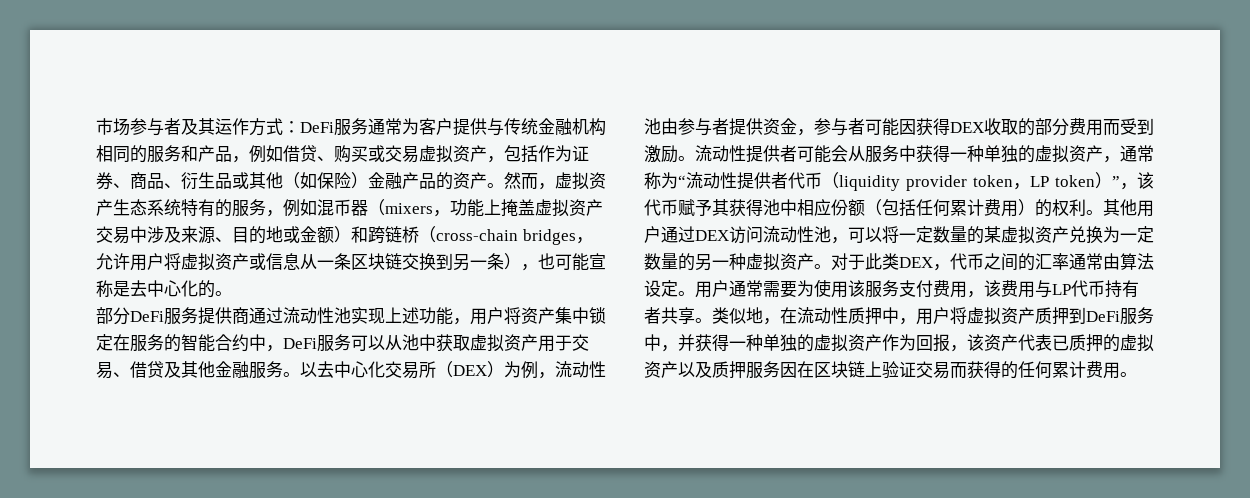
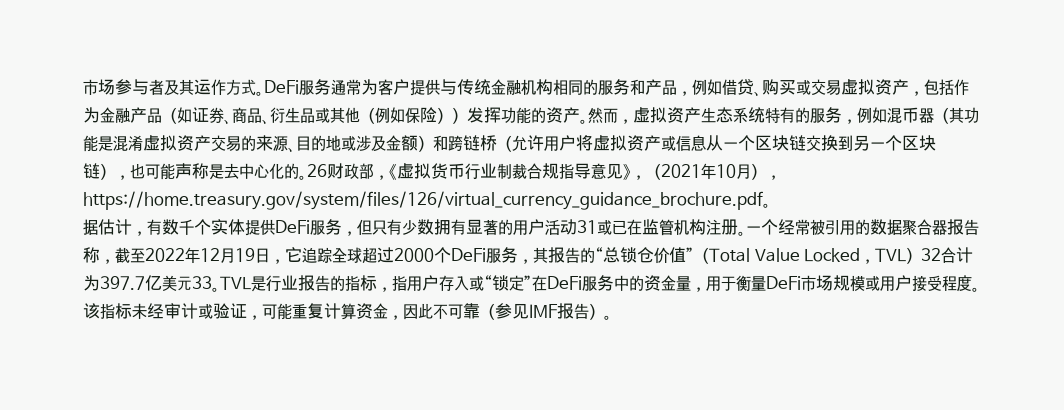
- 市场参与者及其运作方式：DeFi服务通常为客户提供与传统金融机构相同的服务和产品，例如借贷、购买或交易虚拟资产，包括作为证券、商品、衍生品或其他（如保险）金融产品的资产。
+ 市场参与者及其运作方式。DeFi服务通常为客户提供与传统金融机构相同的服务和产品，例如借贷、购买或交易虚拟资产，包括作为金融产品（如证券、商品、衍生品或其他（例如保险））发挥功能的资产。
- 然而，虚拟资产生态系统特有的服务，例如混币器（mixers，功能上掩盖虚拟资产交易中涉及来源、目的地或金额）和跨链桥（cross-chain bridges，允许用户将虚拟资产或信息从一条区块链交换到另一条），也可能宣称是去中心化的。
- 部分DeFi服务提供商通过流动性池实现上述功能，用户将资产集中锁定在服务的智能合约中，DeFi服务可以从池中获取虚拟资产用于交易、借贷及其他金融服务。以去中心化交易所（DEX）为例，流动性池由参与者提供资金，参与者可能因获得DEX收取的部分费用而受到激励。流动性提供者可能会从服务中获得一种单独的虚拟资产，通常称为“流动性提供者代币（liquidity provider token，LP token）”，该代币赋予其获得池中相应份额（包括任何累计费用）的权利。其他用户通过DEX访问流动性池，可以将一定数量的某虚拟资产兑换为一定数量的另一种虚拟资产。对于此类DEX，代币之间的汇率通常由算法设定。用户通常需要为使用该服务支付费用，该费用与LP代币持有者共享。类似地，在流动性质押中，用户将虚拟资产质押到DeFi服务中，并获得一种单独的虚拟资产作为回报，该资产代表已质押的虚拟资产以及质押服务因在区块链上验证交易而获得的任何累计费用。
+ 然而，虚拟资产生态系统特有的服务，例如混币器（其功能是混淆虚拟资产交易的来源、目的地或涉及金额）和跨链桥（允许用户将虚拟资产或信息从一个区块链交换到另一个区块链），也可能声称是去中心化的。26财政部，《虚拟货币行业制裁合规指导意见》，（2021年10月），https://home.treasury.gov/system/files/126/virtual_currency_guidance_brochure.pdf。
+ 据估计，有数千个实体提供DeFi服务，但只有少数拥有显著的用户活动31或已在监管机构注册。一个经常被引用的数据聚合器报告称，截至2022年12月19日，它追踪全球超过2000个DeFi服务，其报告的“总锁仓价值”（Total Value Locked，TVL）32合计为397.7亿美元33。TVL是行业报告的指标，指用户存入或“锁定”在DeFi服务中的资金量，用于衡量DeFi市场规模或用户接受程度。该指标未经审计或验证，可能重复计算资金，因此不可靠（参见IMF报告）。

